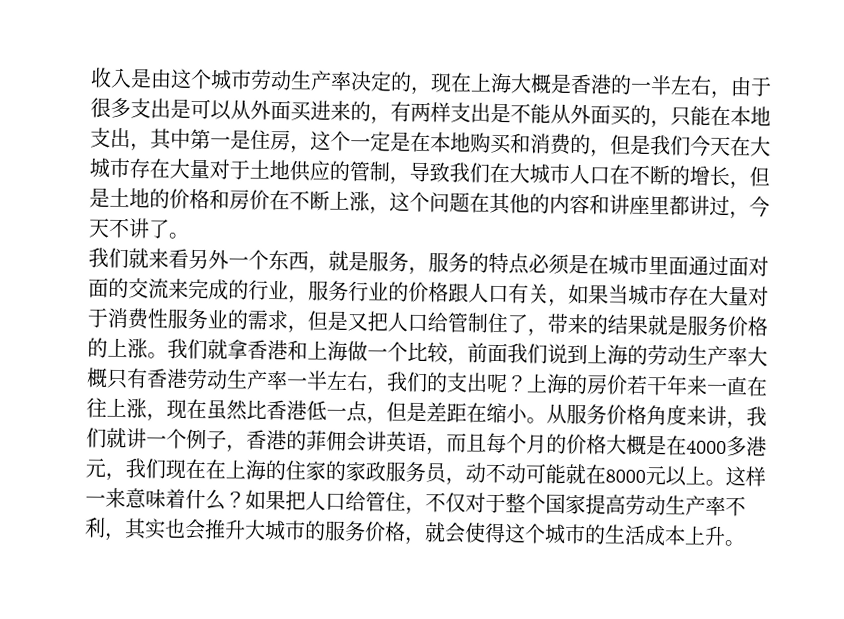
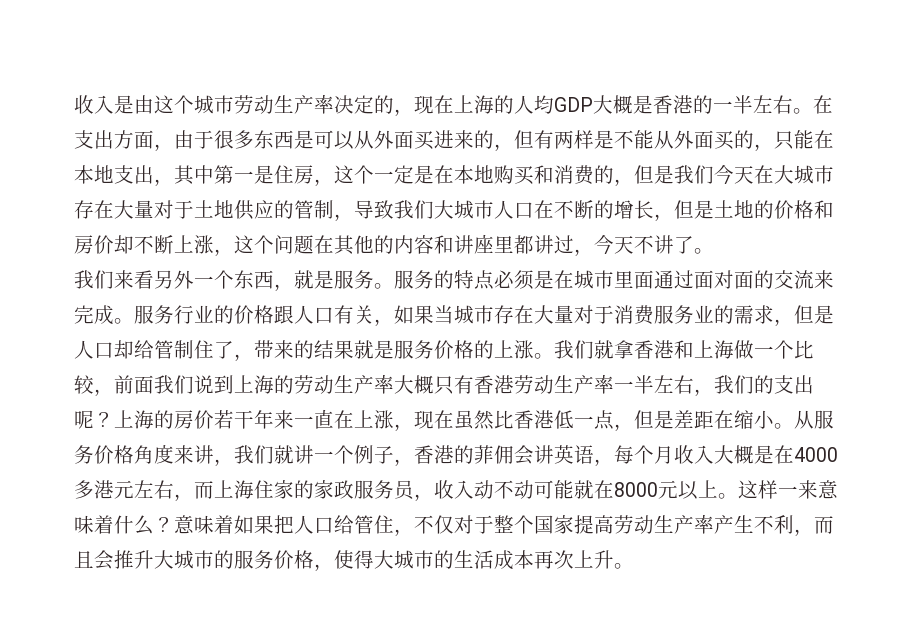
- 收入是由这个城市劳动生产率决定的，现在上海大概是香港的一半左右，由于很多支出是可以从外面买进来的，有两样支出是不能从外面买的，只能在本地支出，其中第一是住房，这个一定是在本地购买和消费的，但是我们今天在大城市存在大量对于土地供应的管制，导致我们在大城市人口在不断的增长，但是土地的价格和房价在不断上涨，这个问题在其他的内容和讲座里都讲过，今天不讲了。
+ 收入是由这个城市劳动生产率决定的，现在上海的人均GDP大概是香港的一半左右。在支出方面，由于很多东西是可以从外面买进来的，但有两样是不能从外面买的，只能在本地支出，其中第一是住房，这个一定是在本地购买和消费的，但是我们今天在大城市存在大量对于土地供应的管制，导致我们大城市人口在不断的增长，但是土地的价格和房价却不断上涨，这个问题在其他的内容和讲座里都讲过，今天不讲了。
- 我们就来看另外一个东西，就是服务，服务的特点必须是在城市里面通过面对面的交流来完成的行业，服务行业的价格跟人口有关，如果当城市存在大量对于消费性服务业的需求，但是又把人口给管制住了，带来的结果就是服务价格的上涨。
+ 我们来看另外一个东西，就是服务。服务的特点必须是在城市里面通过面对面的交流来完成。服务行业的价格跟人口有关，如果当城市存在大量对于消费服务业的需求，但是人口却给管制住了，带来的结果就是服务价格的上涨。
- 上海的房价若干年来一直在往上涨，现在虽然比香港低一点，但是差距在缩小。
+ 上海的房价若干年来一直在上涨，现在虽然比香港低一点，但是差距在缩小。
- 从服务价格角度来讲，我们就讲一个例子，香港的菲佣会讲英语，而且每个月的价格大概是在4000多港元，我们现在在上海的住家的家政服务员，动不动可能就在8000元以上。
+ 从服务价格角度来讲，我们就讲一个例子，香港的菲佣会讲英语，每个月收入大概是在4000多港元左右，而上海住家的家政服务员，收入动不动可能就在8000元以上。
- 如果把人口给管住，不仅对于整个国家提高劳动生产率不利，其实也会推升大城市的服务价格，就会使得这个城市的生活成本上升。
+ 意味着如果把人口给管住，不仅对于整个国家提高劳动生产率产生不利，而且会推升大城市的服务价格，使得大城市的生活成本再次上升。

